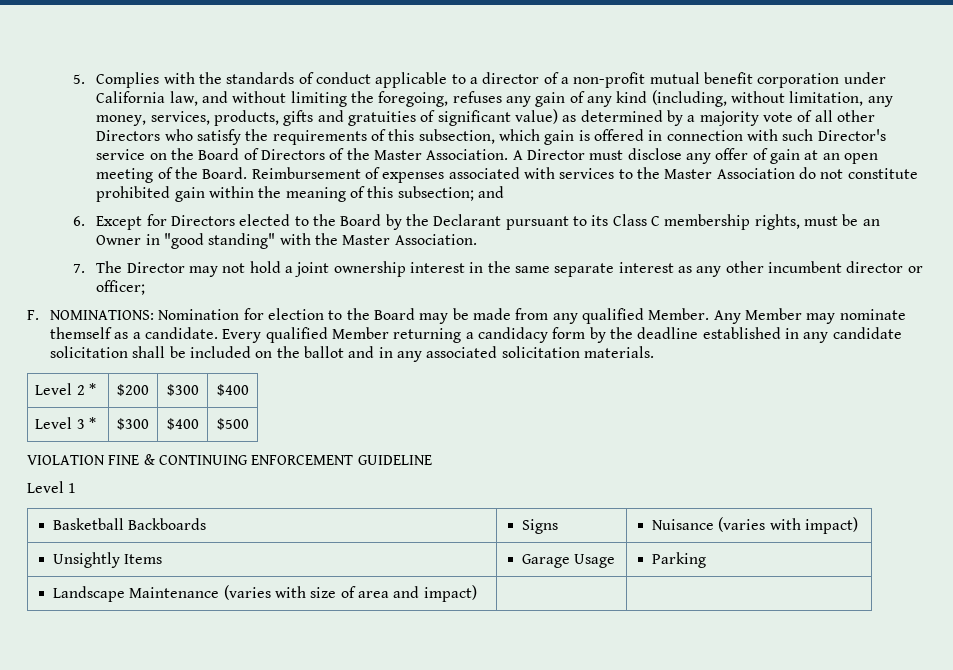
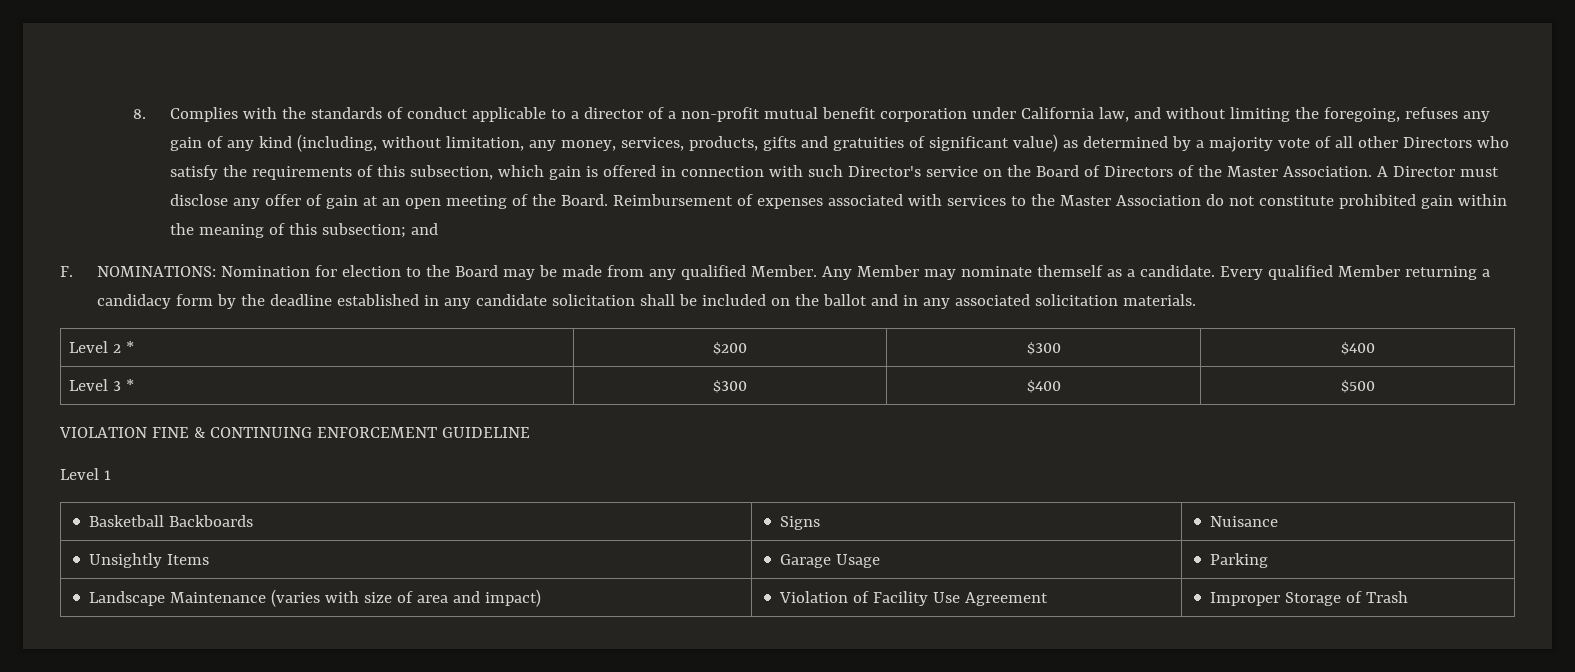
- 5. Complies with the standards of conduct applicable to a director of a non-profit mutual benefit corporation under California law, and without limiting the foregoing, refuses any gain of any kind (including, without limitation, any money, services, products, gifts and gratuities of significant value) as determined by a majority vote of all other Directors who satisfy the requirements of this subsection, which gain is offered in connection with such Director's service on the Board of Directors of the Master Association.
+ 8. Complies with the standards of conduct applicable to a director of a non-profit mutual benefit corporation under California law, and without limiting the foregoing, refuses any gain of any kind (including, without limitation, any money, services, products, gifts and gratuities of significant value) as determined by a majority vote of all other Directors who satisfy the requirements of this subsection, which gain is offered in connection with such Director's service on the Board of Directors of the Master Association.
- 6. Except for Directors elected to the Board by the Declarant pursuant to its Class C membership rights, must be an Owner in "good standing" with the Master Association.
- 7. The Director may not hold a joint ownership interest in the same separate interest as any other incumbent director or officer;
- Basketball Backboards | Signs | Nuisance (varies with impact)
+ Basketball Backboards | Signs | Nuisance
- Landscape Maintenance (varies with size of area and impact) | |
+ Landscape Maintenance (varies with size of area and impact) | Violation of Facility Use Agreement | Improper Storage of Trash

